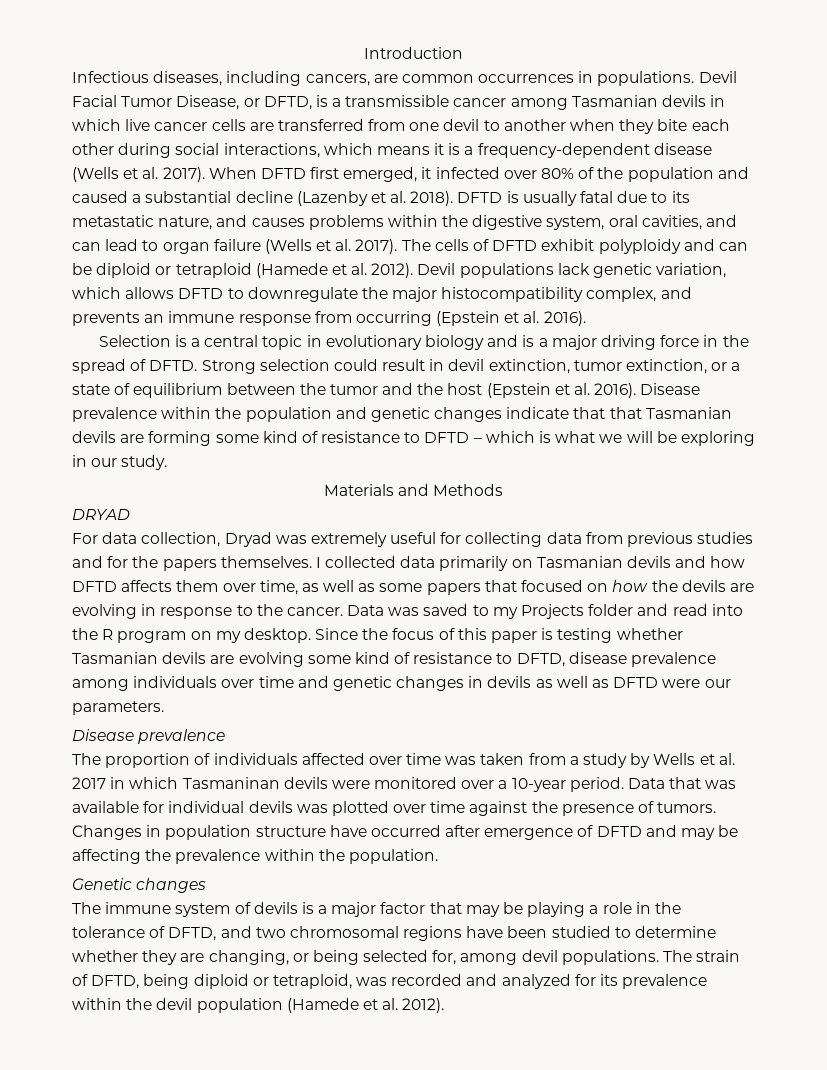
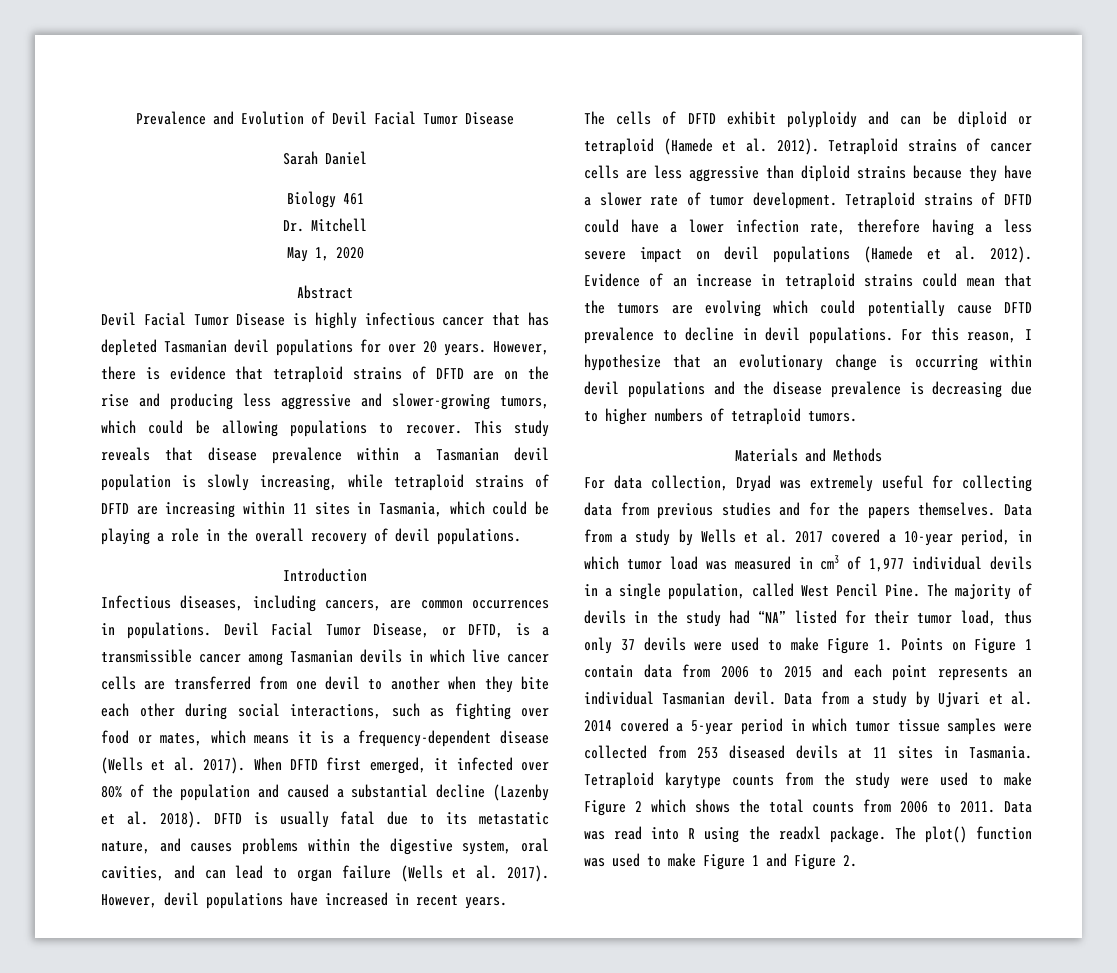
+ Prevalence and Evolution of Devil Facial Tumor Disease
+ Sarah Daniel
+ Biology 461
+ Dr. Mitchell
+ May 1, 2020
+ Abstract
+ Devil Facial Tumor Disease is highly infectious cancer that has depleted Tasmanian devil populations for over 20 years. However, there is evidence that tetraploid strains of DFTD are on the rise and producing less aggressive and slower-growing tumors, which could be allowing populations to recover. This study reveals that disease prevalence within a Tasmanian devil population is slowly increasing, while tetraploid strains of DFTD are increasing within 11 sites in Tasmania, which could be playing a role in the overall recovery of devil populations.
- Devil Facial Tumor Disease, or DFTD, is a transmissible cancer among Tasmanian devils in which live cancer cells are transferred from one devil to another when they bite each other during social interactions, which means it is a frequency-dependent disease (Wells et al. 2017).
+ Devil Facial Tumor Disease, or DFTD, is a transmissible cancer among Tasmanian devils in which live cancer cells are transferred from one devil to another when they bite each other during social interactions, such as fighting over food or mates, which means it is a frequency-dependent disease (Wells et al. 2017).
- DFTD is usually fatal due to its metastatic nature, and causes problems within the digestive system, oral cavities, and can lead to organ failure (Wells et al. 2017). The cells of DFTD exhibit polyploidy and can be diploid or tetraploid (Hamede et al. 2012).
+ DFTD is usually fatal due to its metastatic nature, and causes problems within the digestive system, oral cavities, and can lead to organ failure (Wells et al. 2017). However, devil populations have increased in recent years.
+ The cells of DFTD exhibit polyploidy and can be diploid or tetraploid (Hamede et al. 2012).
- Devil populations lack genetic variation, which allows DFTD to downregulate the major histocompatibility complex, and prevents an immune response from occurring (Epstein et al. 2016).
- Selection is a central topic in evolutionary biology and is a major driving force in the spread of DFTD. Strong selection could result in devil extinction, tumor extinction, or a state of equilibrium between the tumor and the host (Epstein et al. 2016). Disease prevalence within the population and genetic changes indicate that that Tasmanian devils are forming some kind of resistance to DFTD – which is what we will be exploring in our study.
+ Tetraploid strains of cancer cells are less aggressive than diploid strains because they have a slower rate of tumor development. Tetraploid strains of DFTD could have a lower infection rate, therefore having a less severe impact on devil populations (Hamede et al. 2012). Evidence of an increase in tetraploid strains could mean that the tumors are evolving which could potentially cause DFTD prevalence to decline in devil populations. For this reason, I hypothesize that an evolutionary change is occurring within devil populations and the disease prevalence is decreasing due to higher numbers of tetraploid tumors.
- DRYAD
- I collected data primarily on Tasmanian devils and how DFTD affects them over time, as well as some papers that focused on how the devils are evolving in response to the cancer. Data was saved to my Projects folder and read into the R program on my desktop. Since the focus of this paper is testing whether Tasmanian devils are evolving some kind of resistance to DFTD, disease prevalence among individuals over time and genetic changes in devils as well as DFTD were our parameters.
- Disease prevalence
- The proportion of individuals affected over time was taken from a study by Wells et al. 2017 in which Tasmaninan devils were monitored over a 10-year period. Data that was available for individual devils was plotted over time against the presence of tumors. Changes in population structure have occurred after emergence of DFTD and may be affecting the prevalence within the population.
- Genetic changes
- The immune system of devils is a major factor that may be playing a role in the tolerance of DFTD, and two chromosomal regions have been studied to determine whether they are changing, or being selected for, among devil populations. The strain of DFTD, being diploid or tetraploid, was recorded and analyzed for its prevalence within the devil population (Hamede et al. 2012).
+ Data from a study by Wells et al. 2017 covered a 10-year period, in which tumor load was measured in cm3 of 1,977 individual devils in a single population, called West Pencil Pine. The majority of devils in the study had “NA” listed for their tumor load, thus only 37 devils were used to make Figure 1. Points on Figure 1 contain data from 2006 to 2015 and each point represents an individual Tasmanian devil. Data from a study by Ujvari et al. 2014 covered a 5-year period in which tumor tissue samples were collected from 253 diseased devils at 11 sites in Tasmania. Tetraploid karytype counts from the study were used to make Figure 2 which shows the total counts from 2006 to 2011. Data was read into R using the readxl package. The plot() function was used to make Figure 1 and Figure 2.

